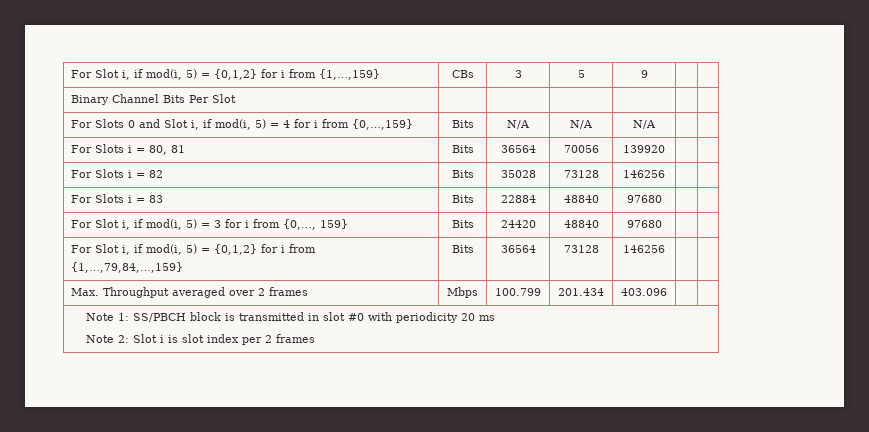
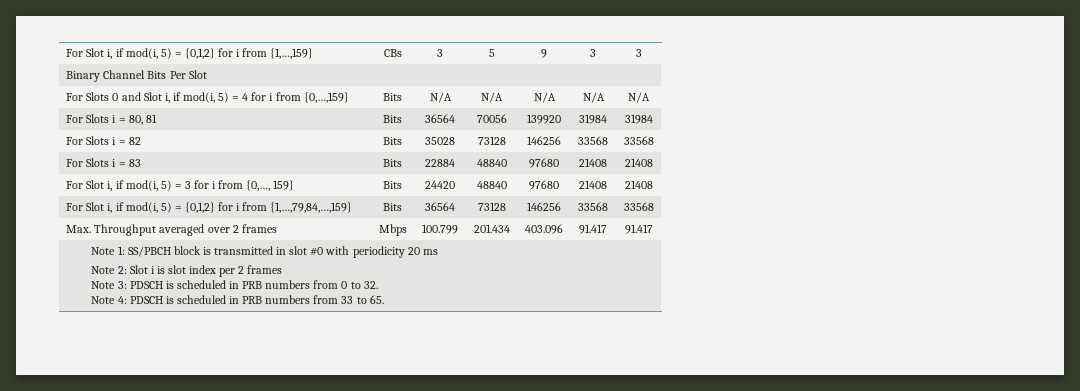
- For Slot i, if mod(i, 5) = {0,1,2} for i from {1,…,159} | CBs | 3 | 5 | 9 | |
+ For Slot i, if mod(i, 5) = {0,1,2} for i from {1,…,159} | CBs | 3 | 5 | 9 | 3 | 3
- For Slots 0 and Slot i, if mod(i, 5) = 4 for i from {0,…,159} | Bits | N/A | N/A | N/A | |
+ For Slots 0 and Slot i, if mod(i, 5) = 4 for i from {0,…,159} | Bits | N/A | N/A | N/A | N/A | N/A
- For Slots i = 80, 81 | Bits | 36564 | 70056 | 139920 | |
+ For Slots i = 80, 81 | Bits | 36564 | 70056 | 139920 | 31984 | 31984
- For Slots i = 82 | Bits | 35028 | 73128 | 146256 | |
+ For Slots i = 82 | Bits | 35028 | 73128 | 146256 | 33568 | 33568
- For Slots i = 83 | Bits | 22884 | 48840 | 97680 | |
+ For Slots i = 83 | Bits | 22884 | 48840 | 97680 | 21408 | 21408
- For Slot i, if mod(i, 5) = 3 for i from {0,…, 159} | Bits | 24420 | 48840 | 97680 | |
+ For Slot i, if mod(i, 5) = 3 for i from {0,…, 159} | Bits | 24420 | 48840 | 97680 | 21408 | 21408
- For Slot i, if mod(i, 5) = {0,1,2} for i from {1,…,79,84,…,159} | Bits | 36564 | 73128 | 146256 | |
+ For Slot i, if mod(i, 5) = {0,1,2} for i from {1,…,79,84,…,159} | Bits | 36564 | 73128 | 146256 | 33568 | 33568
- Max. Throughput averaged over 2 frames | Mbps | 100.799 | 201.434 | 403.096 | |
+ Max. Throughput averaged over 2 frames | Mbps | 100.799 | 201.434 | 403.096 | 91.417 | 91.417
+ Note 3: PDSCH is scheduled in PRB numbers from 0 to 32.
+ Note 4: PDSCH is scheduled in PRB numbers from 33 to 65.

